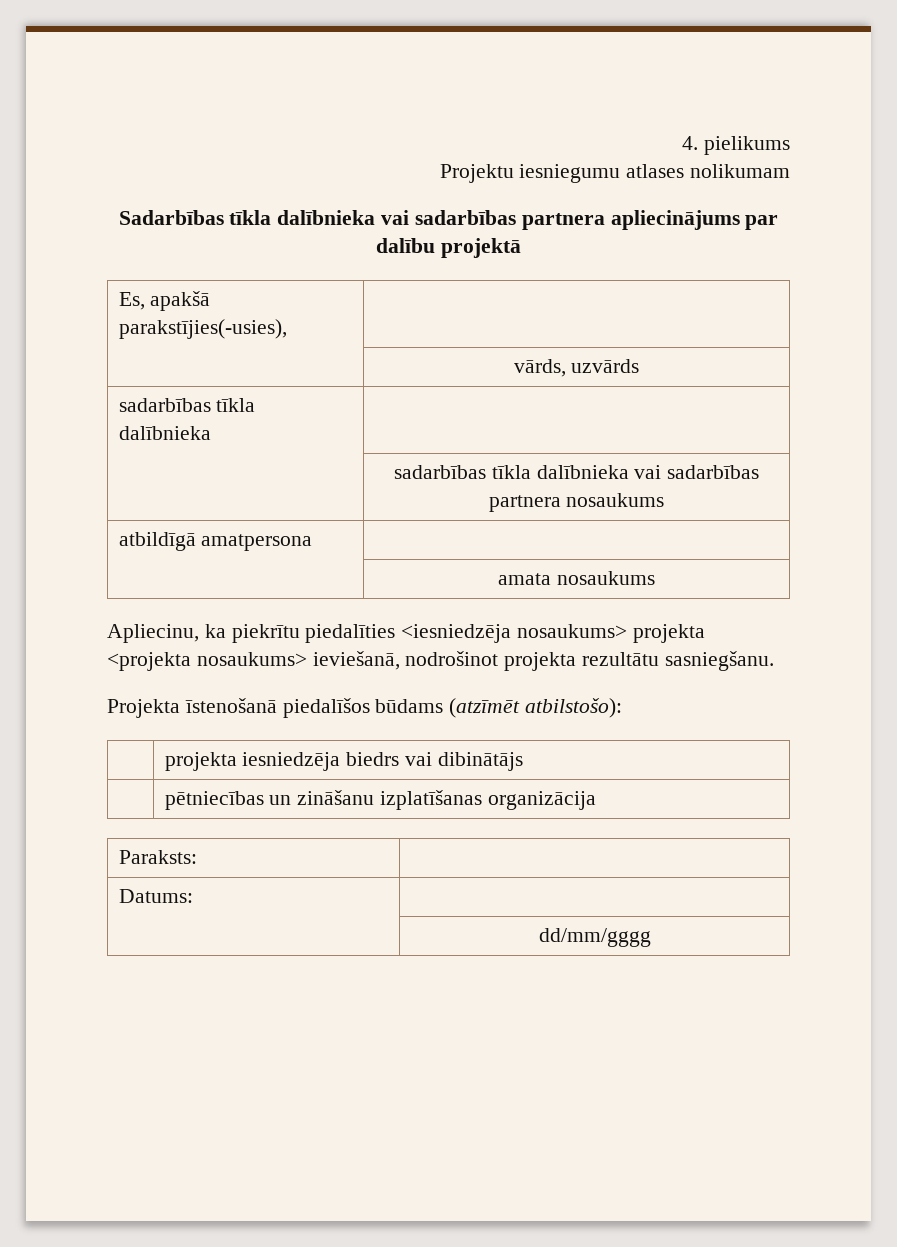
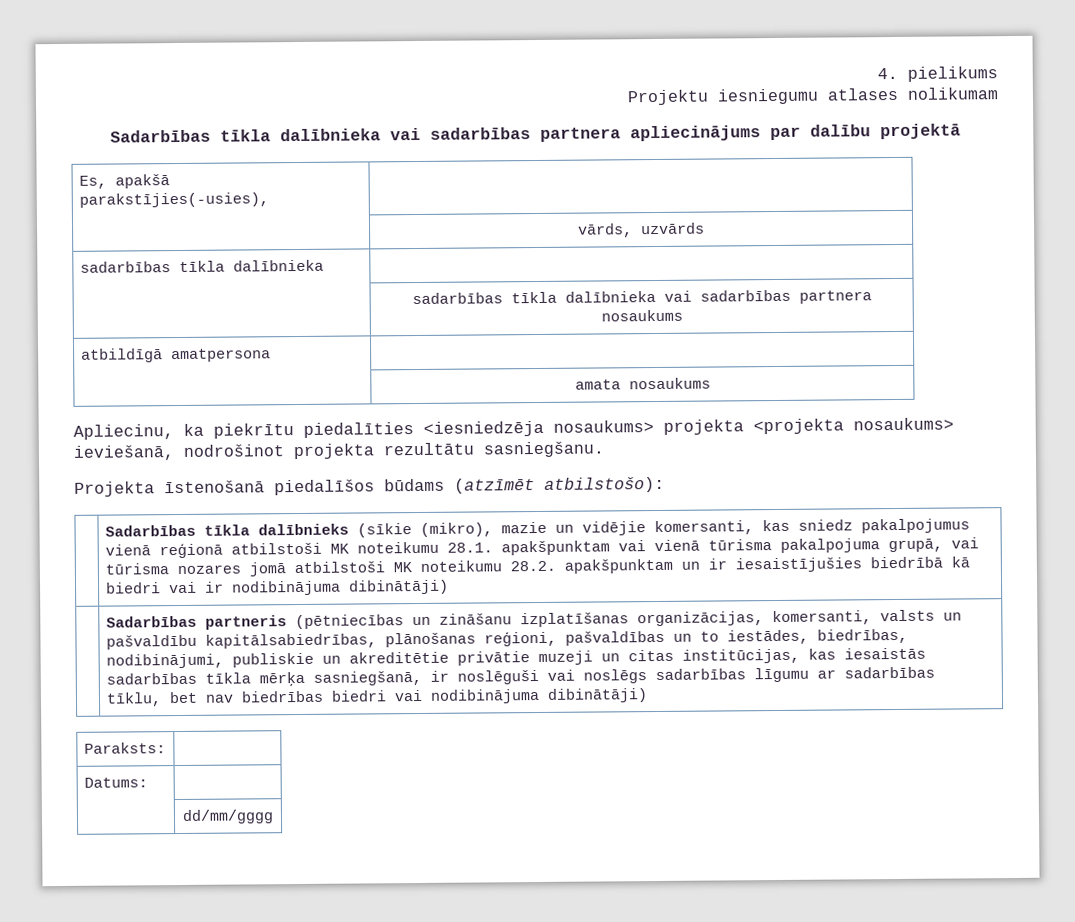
- projekta iesniedzēja biedrs vai dibinātājs
- | pētniecības un zināšanu izplatīšanas organizācija
+ Sadarbības tīkla dalībnieks (sīkie (mikro), mazie un vidējie komersanti, kas sniedz pakalpojumus vienā reģionā atbilstoši MK noteikumu 28.1. apakšpunktam vai vienā tūrisma pakalpojuma grupā, vai tūrisma nozares jomā atbilstoši MK noteikumu 28.2. apakšpunktam un ir iesaistījušies biedrībā kā biedri vai ir nodibinājuma dibinātāji)
+ | Sadarbības partneris (pētniecības un zināšanu izplatīšanas organizācijas, komersanti, valsts un pašvaldību kapitālsabiedrības, plānošanas reģioni, pašvaldības un to iestādes, biedrības, nodibinājumi, publiskie un akreditētie privātie muzeji un citas institūcijas, kas iesaistās sadarbības tīkla mērķa sasniegšanā, ir noslēguši vai noslēgs sadarbības līgumu ar sadarbības tīklu, bet nav biedrības biedri vai nodibinājuma dibinātāji)

